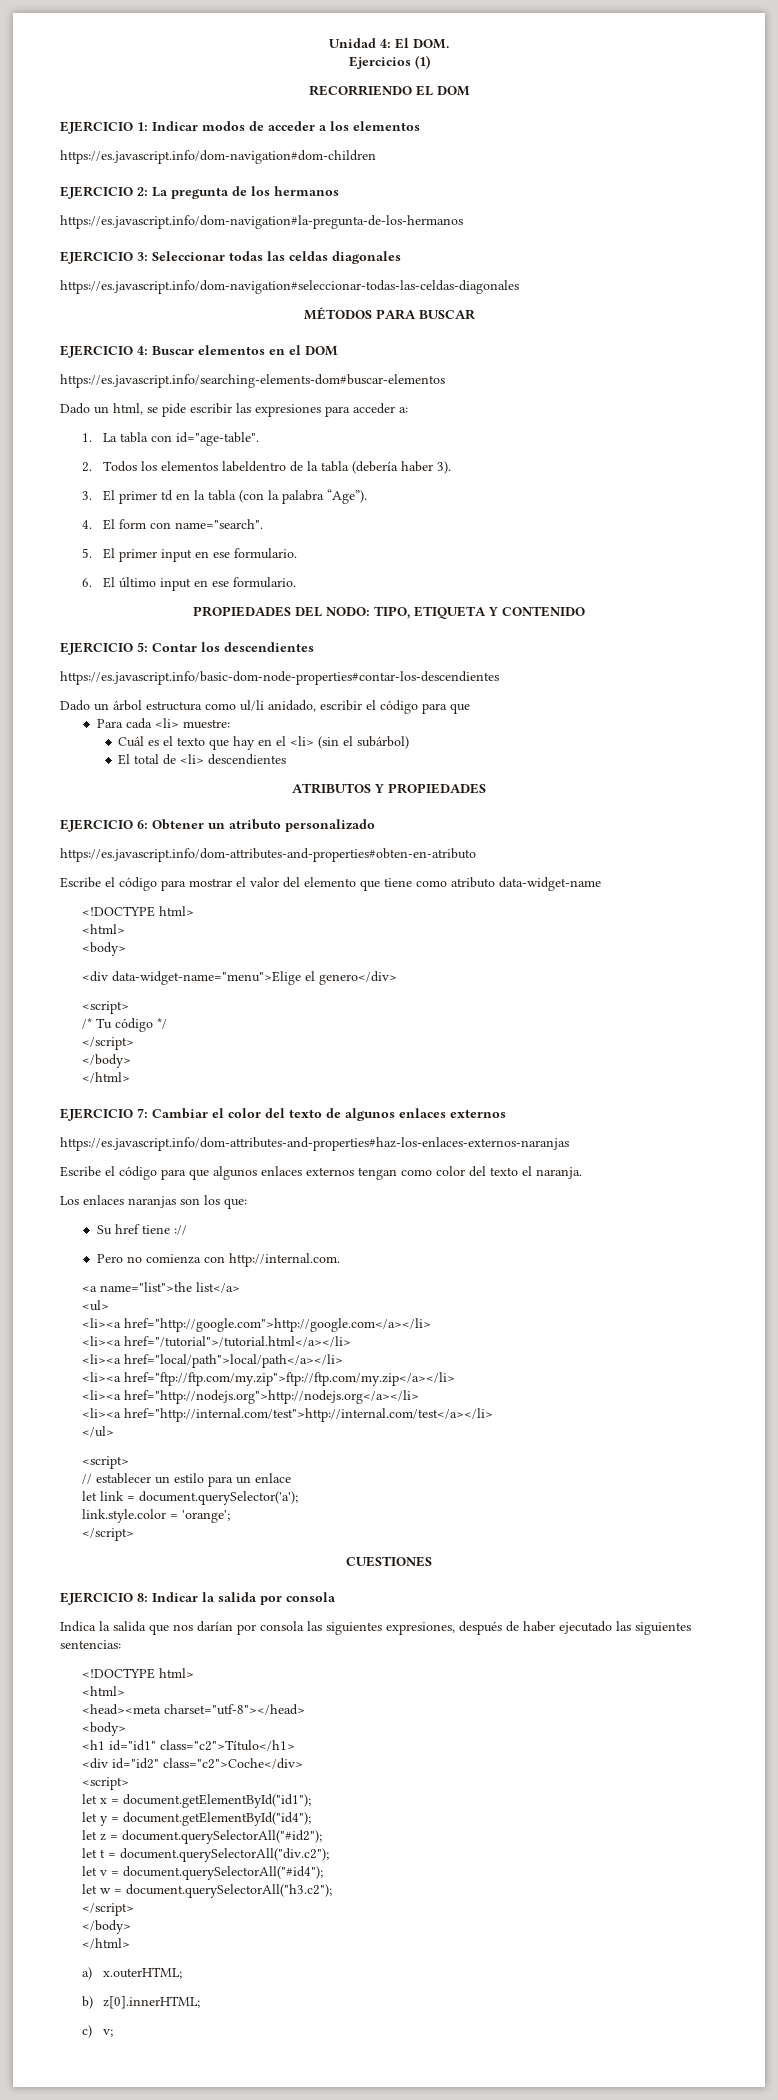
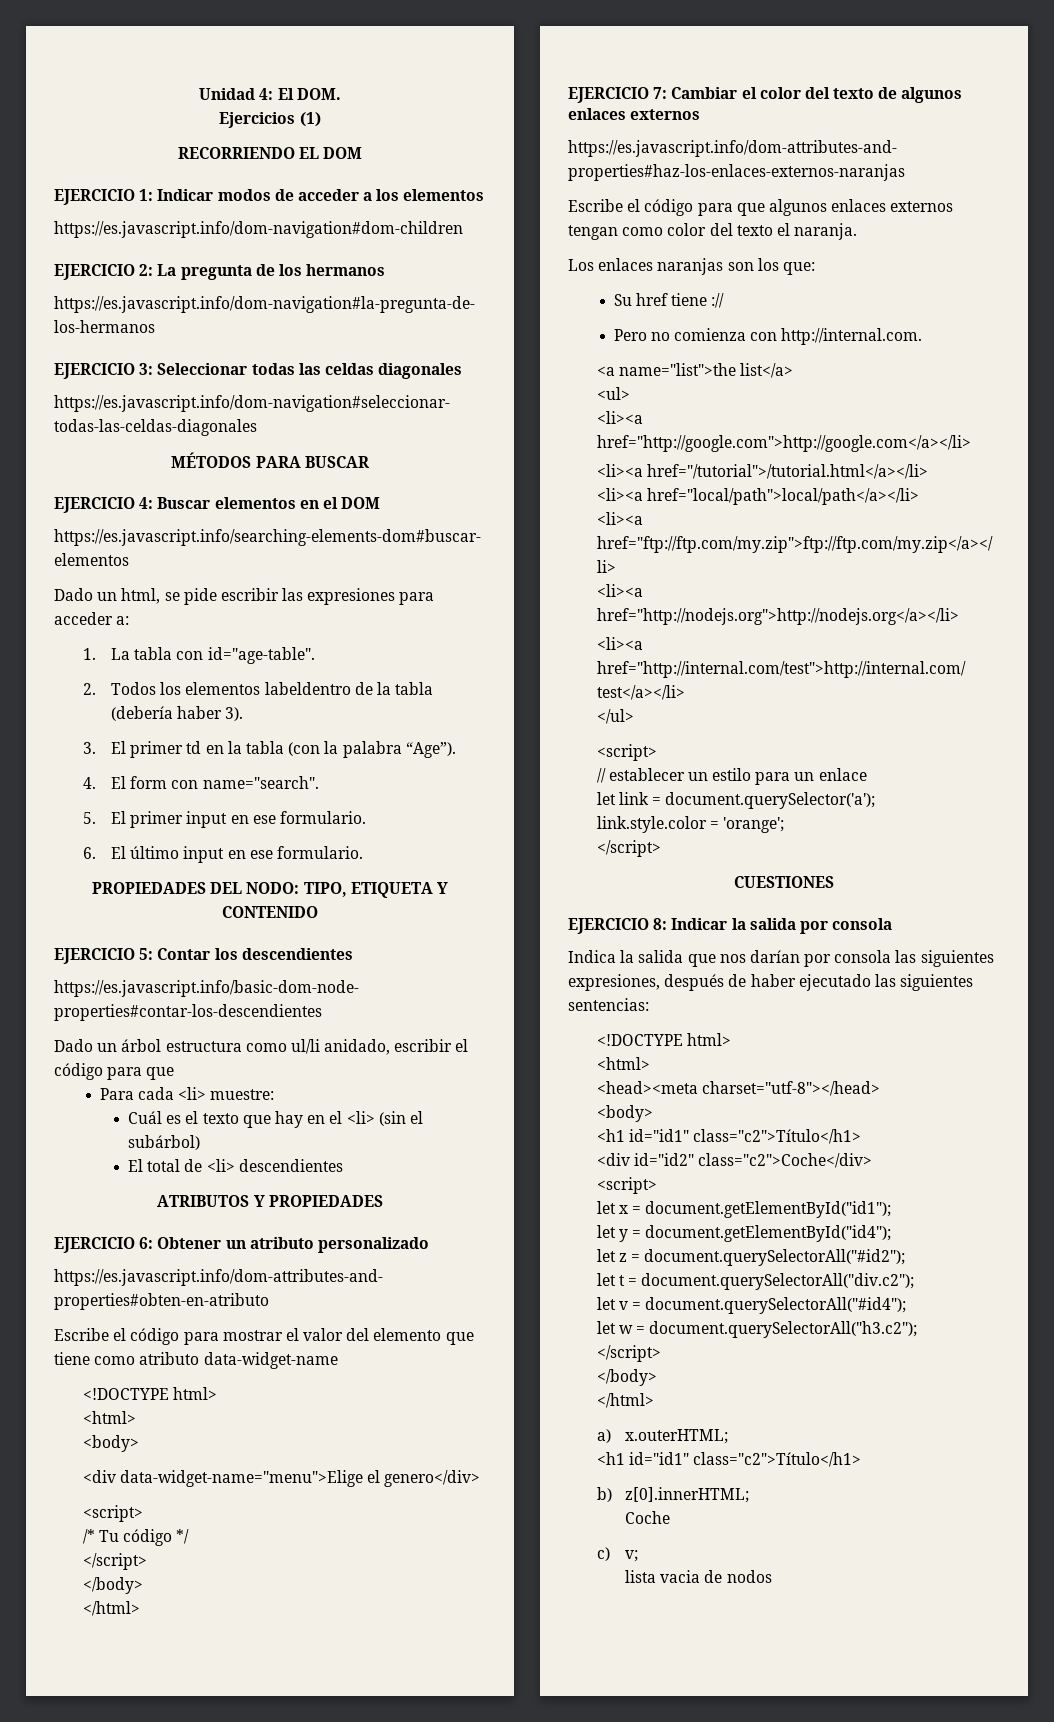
  a) x.outerHTML;
+ <h1 id="id1" class="c2">Título</h1>
+ Coche
+ lista vacia de nodos

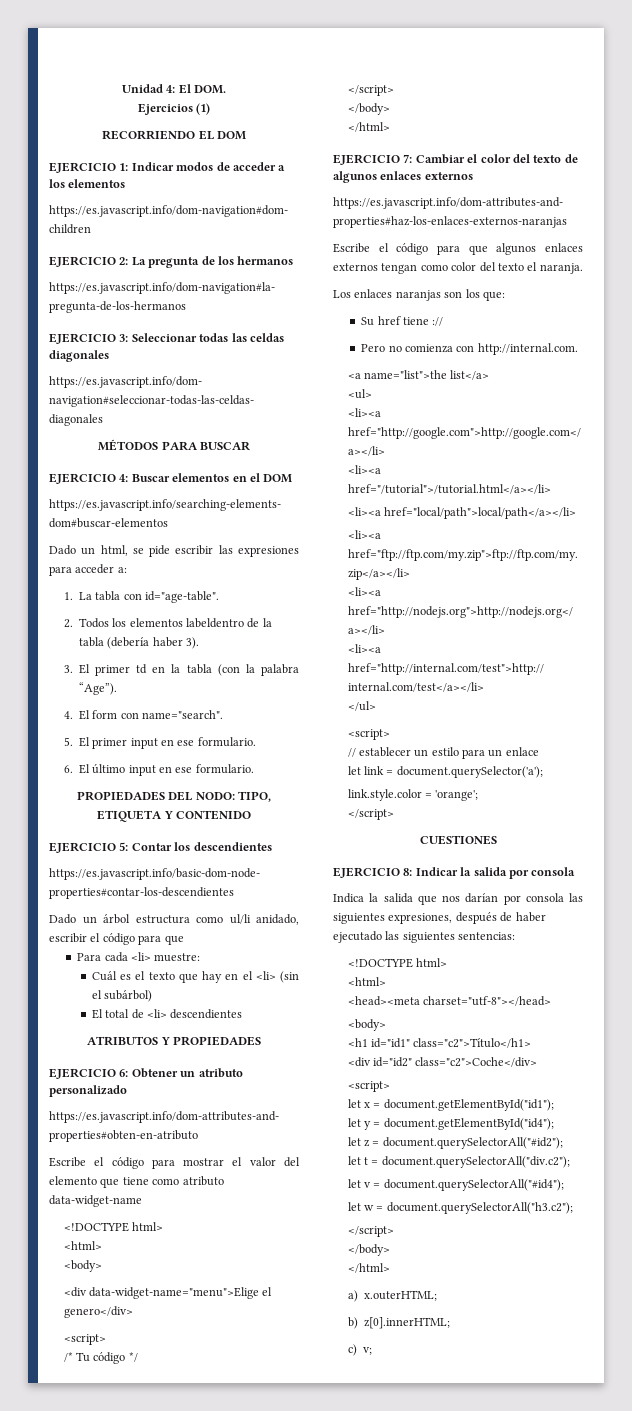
  a) x.outerHTML;
- <h1 id="id1" class="c2">Título</h1>
- Coche
- lista vacia de nodos

